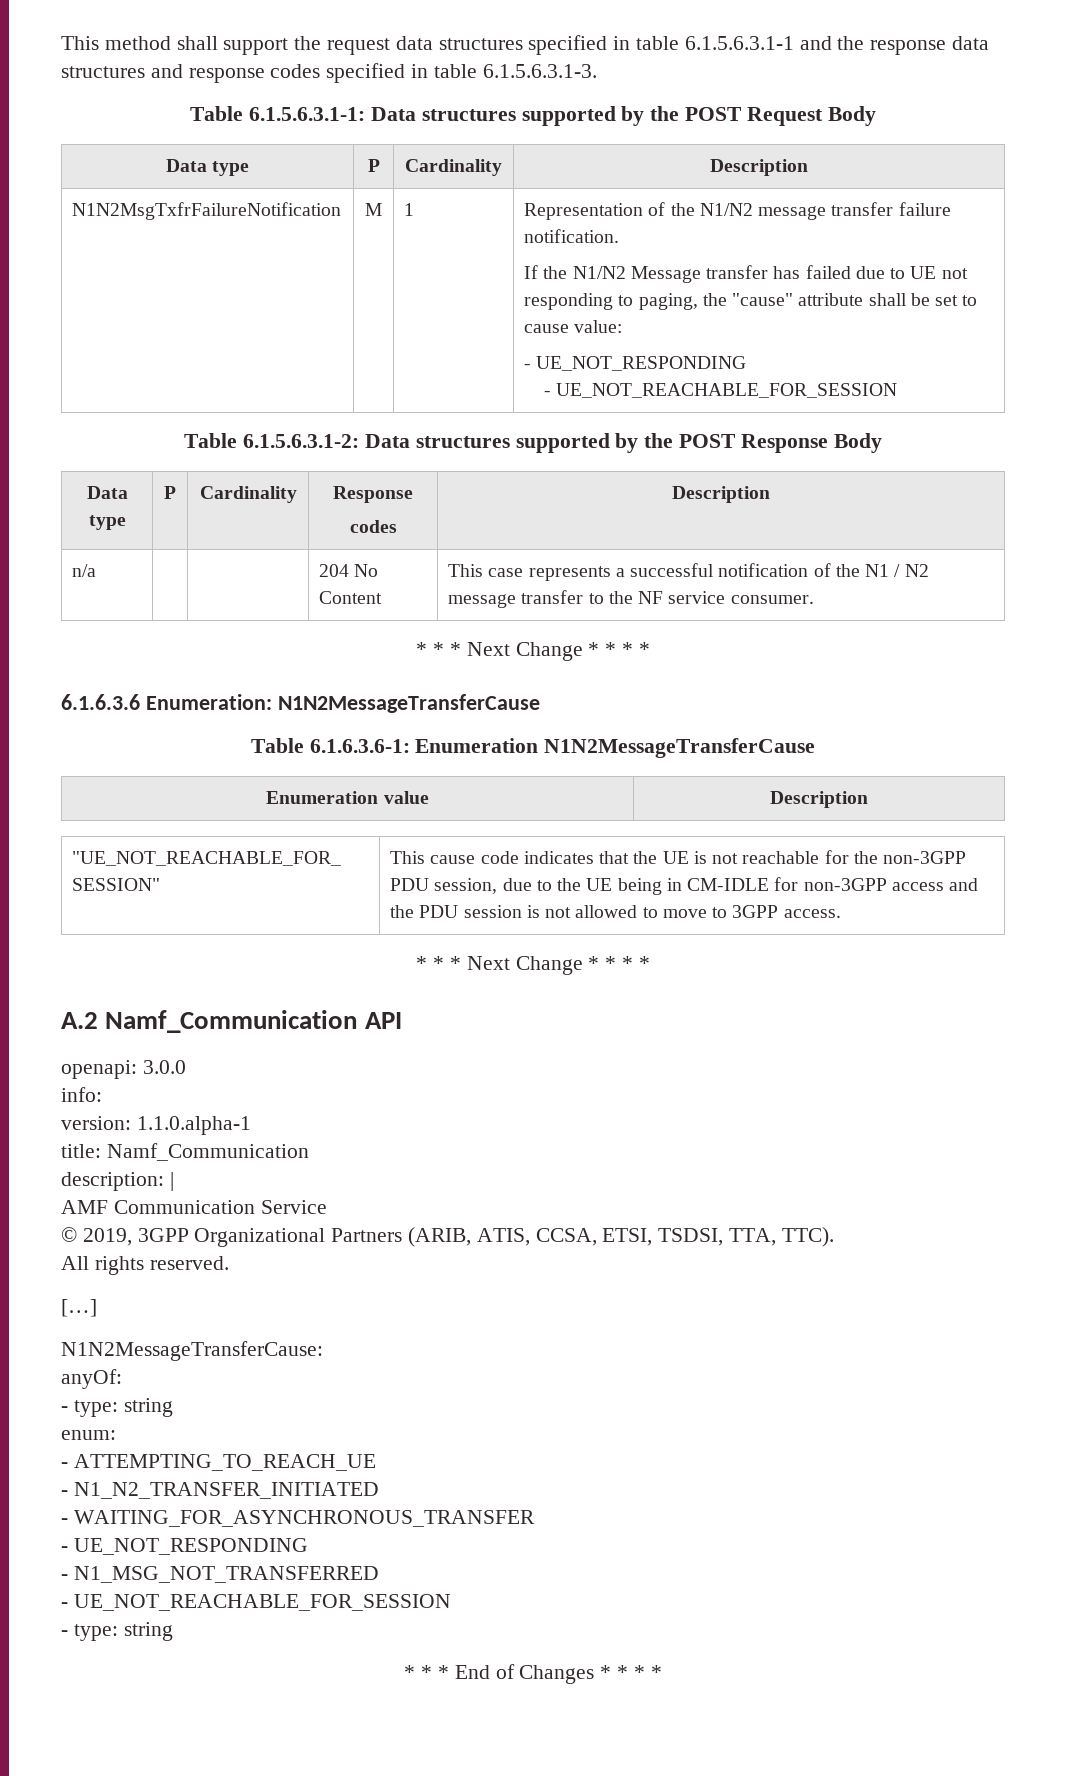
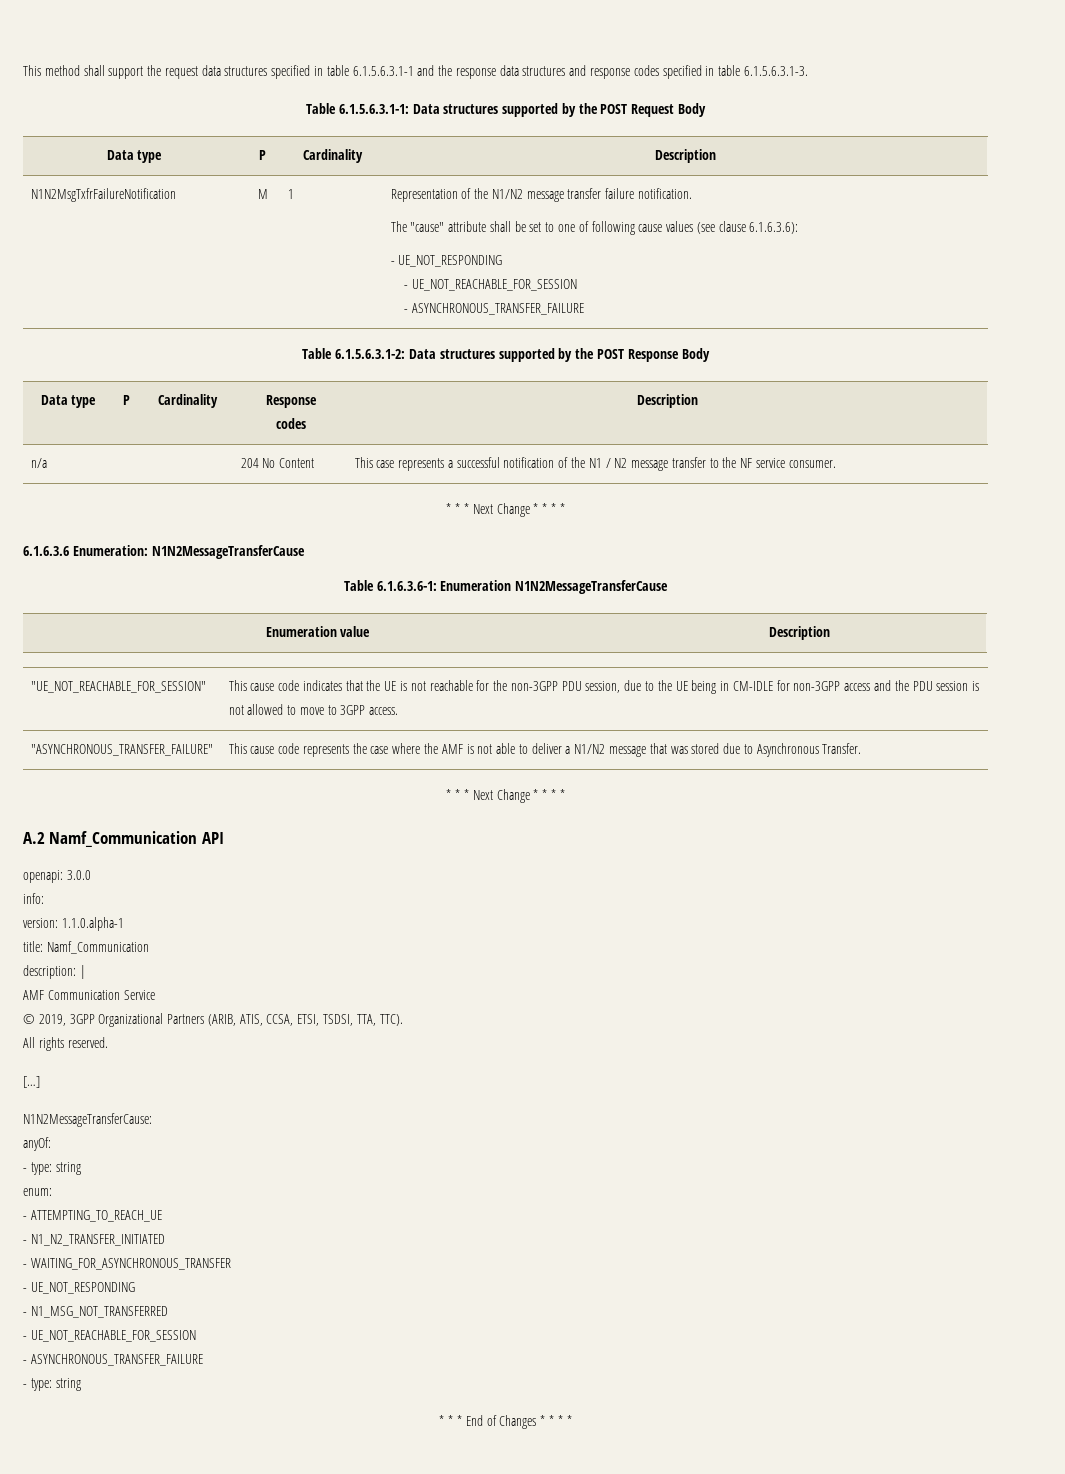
  N1N2MsgTxfrFailureNotification | M | 1 | Representation of the N1/N2 message transfer failure notification.
- If the N1/N2 Message transfer has failed due to UE not responding to paging, the "cause" attribute shall be set to cause value:
+ The "cause" attribute shall be set to one of following cause values (see clause 6.1.6.3.6):
  - UE_NOT_RESPONDING
  - UE_NOT_REACHABLE_FOR_SESSION
+ - ASYNCHRONOUS_TRANSFER_FAILURE
+ "ASYNCHRONOUS_TRANSFER_FAILURE" | This cause code represents the case where the AMF is not able to deliver a N1/N2 message that was stored due to Asynchronous Transfer.
  - N1_MSG_NOT_TRANSFERRED
  - UE_NOT_REACHABLE_FOR_SESSION
+ - ASYNCHRONOUS_TRANSFER_FAILURE

